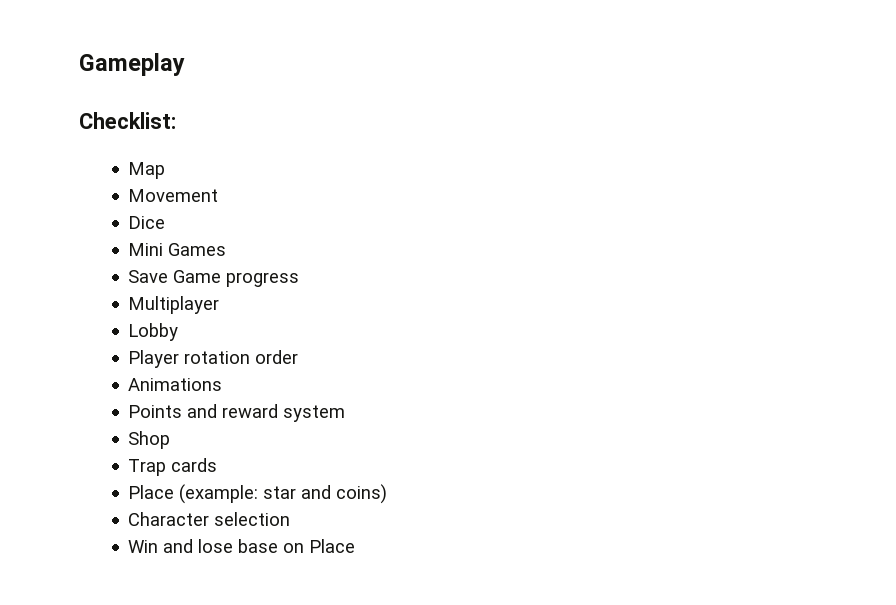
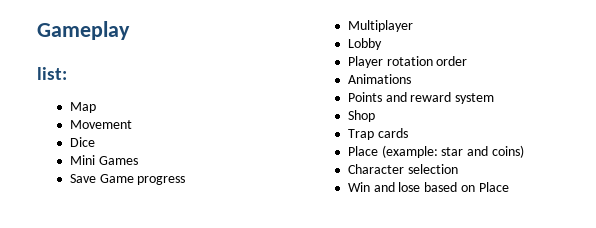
- Checklist:
+ list:
- Win and lose base on Place
+ Win and lose based on Place

